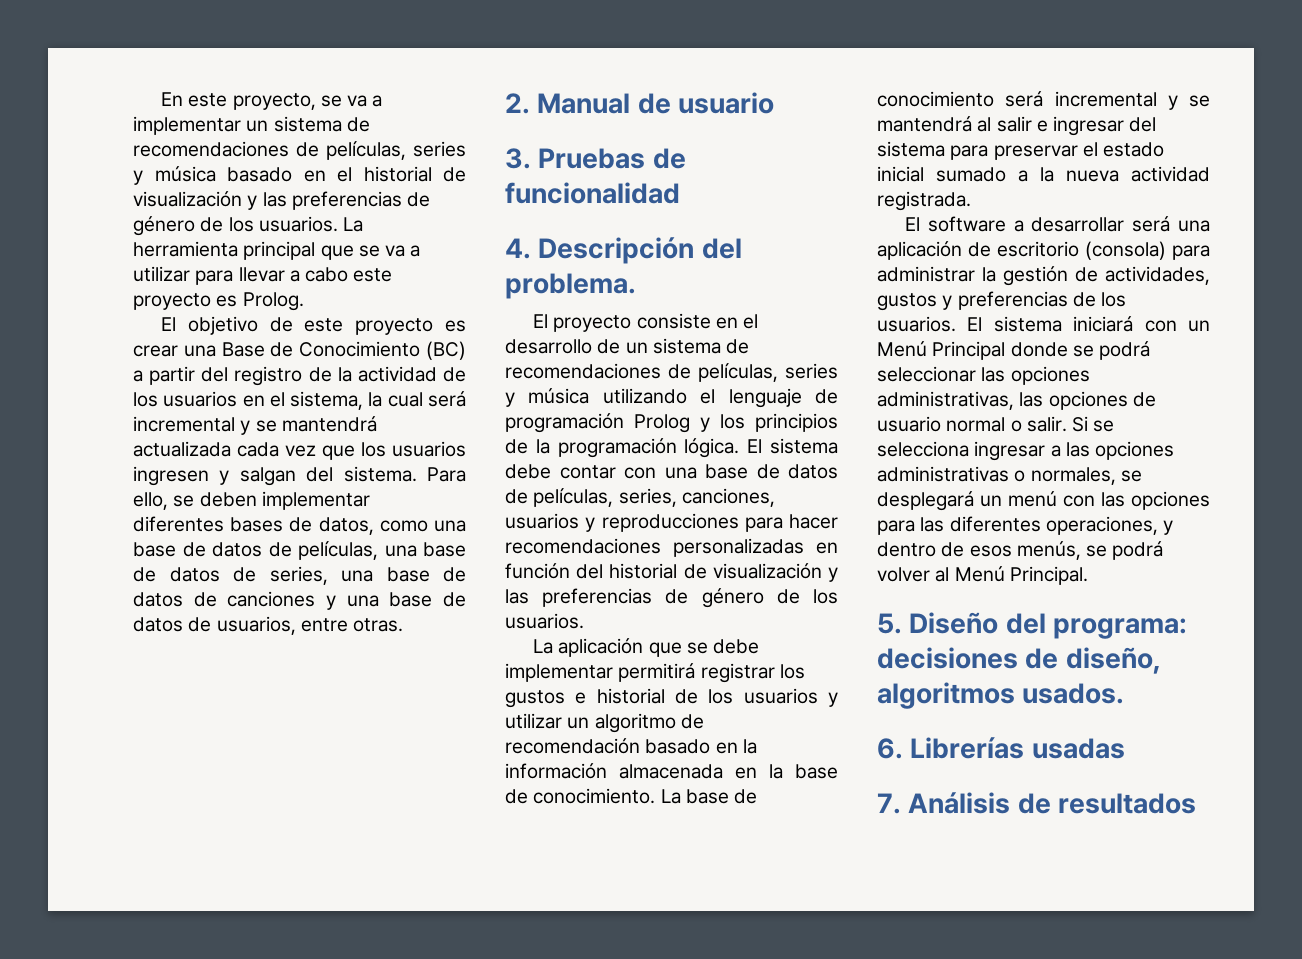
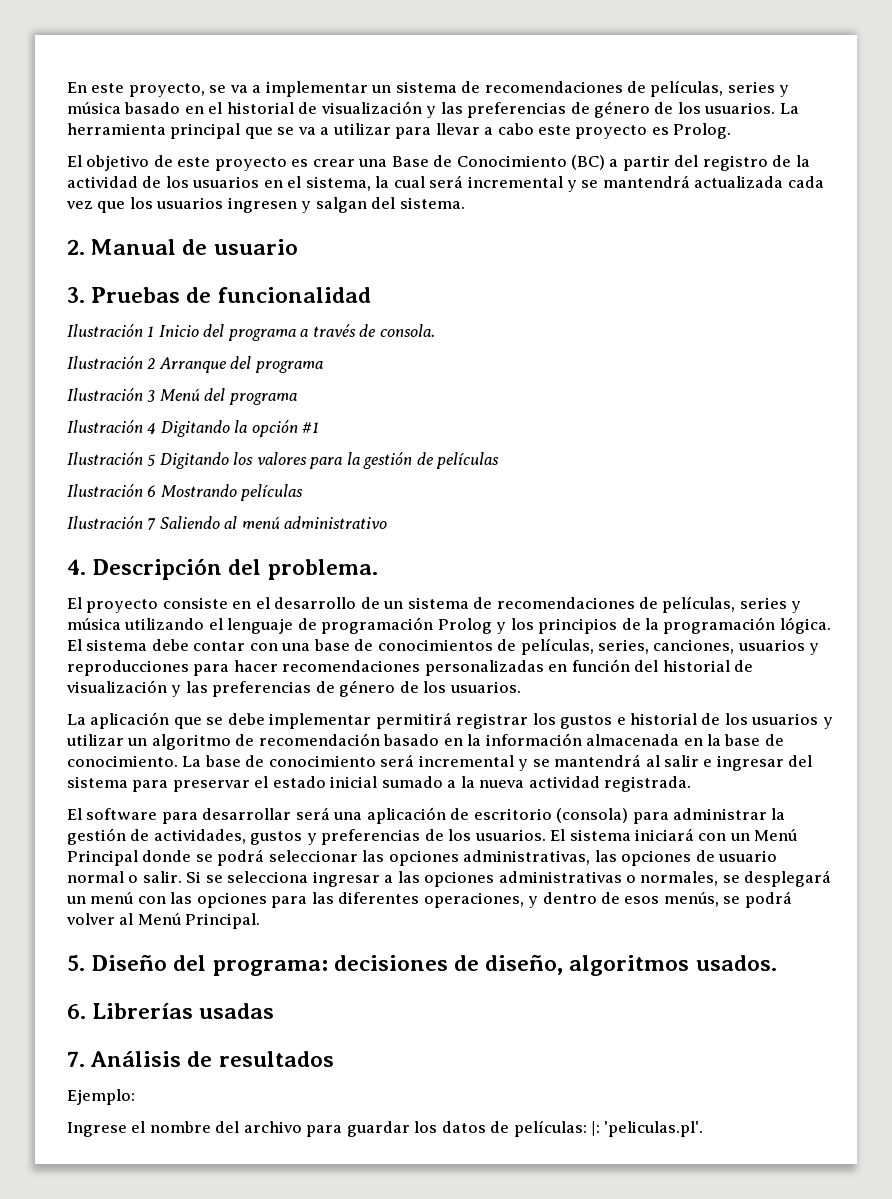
- Para ello, se deben implementar diferentes bases de datos, como una base de datos de películas, una base de datos de series, una base de datos de canciones y una base de datos de usuarios, entre otras.
+ Ilustración 1 Inicio del programa a través de consola.
+ Ilustración 2 Arranque del programa
+ Ilustración 3 Menú del programa
+ Ilustración 4 Digitando la opción #1
+ Ilustración 5 Digitando los valores para la gestión de películas
+ Ilustración 6 Mostrando películas
+ Ilustración 7 Saliendo al menú administrativo
- El sistema debe contar con una base de datos de películas, series, canciones, usuarios y reproducciones para hacer recomendaciones personalizadas en función del historial de visualización y las preferencias de género de los usuarios.
+ El sistema debe contar con una base de conocimientos de películas, series, canciones, usuarios y reproducciones para hacer recomendaciones personalizadas en función del historial de visualización y las preferencias de género de los usuarios.
- El software a desarrollar será una aplicación de escritorio (consola) para administrar la gestión de actividades, gustos y preferencias de los usuarios.
+ El software para desarrollar será una aplicación de escritorio (consola) para administrar la gestión de actividades, gustos y preferencias de los usuarios.
+ Ejemplo:
+ Ingrese el nombre del archivo para guardar los datos de películas: |: 'peliculas.pl'.

